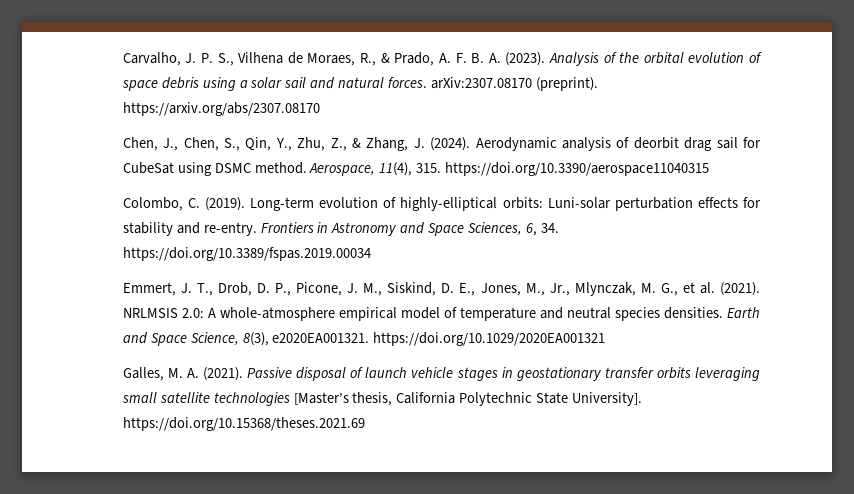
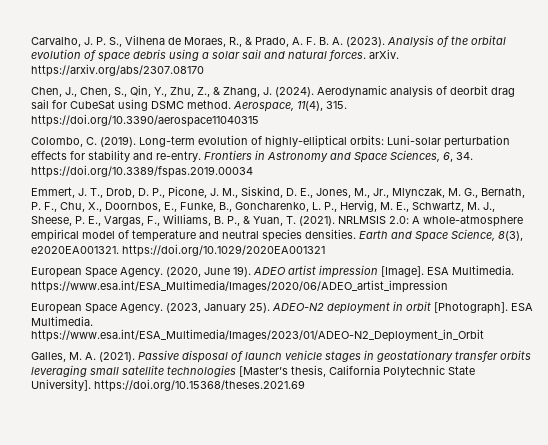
- Analysis of the orbital evolution of space debris using a solar sail and natural forces. arXiv:2307.08170 (preprint). https://arxiv.org/abs/2307.08170
+ Analysis of the orbital evolution of space debris using a solar sail and natural forces. arXiv. https://arxiv.org/abs/2307.08170
- Emmert, J. T., Drob, D. P., Picone, J. M., Siskind, D. E., Jones, M., Jr., Mlynczak, M. G., et al. (2021).
+ Emmert, J. T., Drob, D. P., Picone, J. M., Siskind, D. E., Jones, M., Jr., Mlynczak, M. G., Bernath, P. F., Chu, X., Doornbos, E., Funke, B., Goncharenko, L. P., Hervig, M. E., Schwartz, M. J., Sheese, P. E., Vargas, F., Williams, B. P., & Yuan, T. (2021).
+ European Space Agency. (2020, June 19). ADEO artist impression [Image]. ESA Multimedia. https://www.esa.int/ESA_Multimedia/Images/2020/06/ADEO_artist_impression
+ European Space Agency. (2023, January 25). ADEO-N2 deployment in orbit [Photograph]. ESA Multimedia. https://www.esa.int/ESA_Multimedia/Images/2023/01/ADEO-N2_Deployment_in_Orbit

